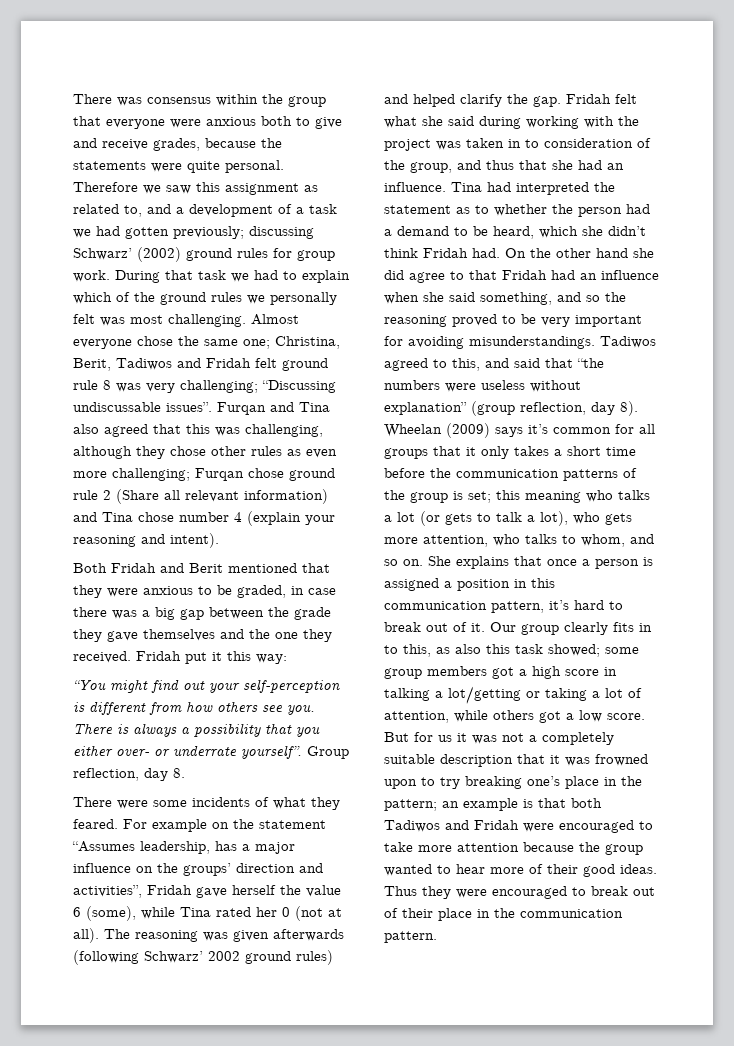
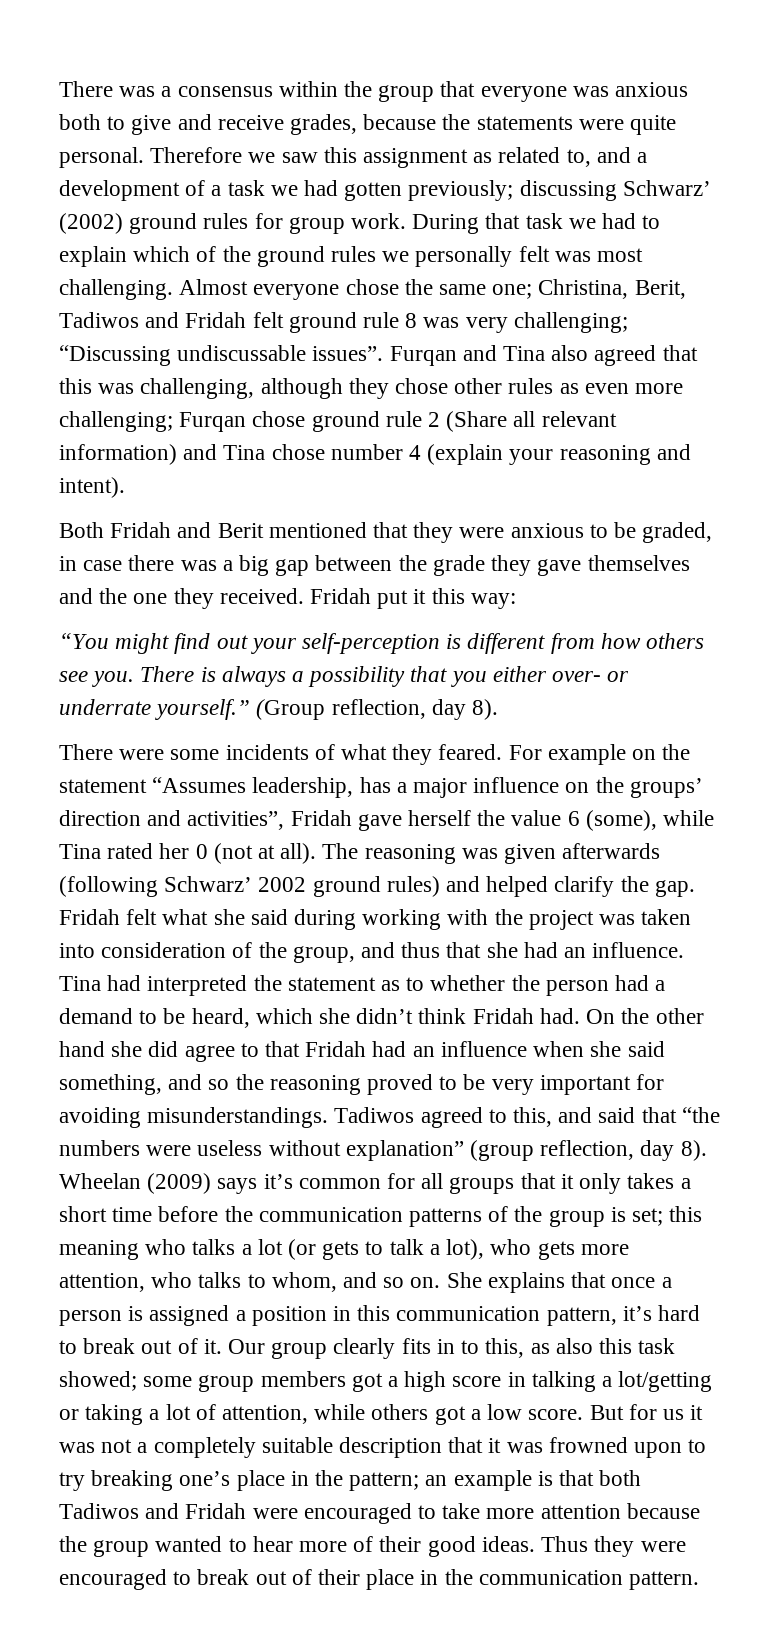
- There was consensus within the group that everyone were anxious both to give and receive grades, because the statements were quite personal.
+ There was a consensus within the group that everyone was anxious both to give and receive grades, because the statements were quite personal.
- There is always a possibility that you either over- or underrate yourself”. Group reflection, day 8.
+ There is always a possibility that you either over- or underrate yourself.” (Group reflection, day 8).
- Fridah felt what she said during working with the project was taken in to consideration of the group, and thus that she had an influence.
+ Fridah felt what she said during working with the project was taken into consideration of the group, and thus that she had an influence.

